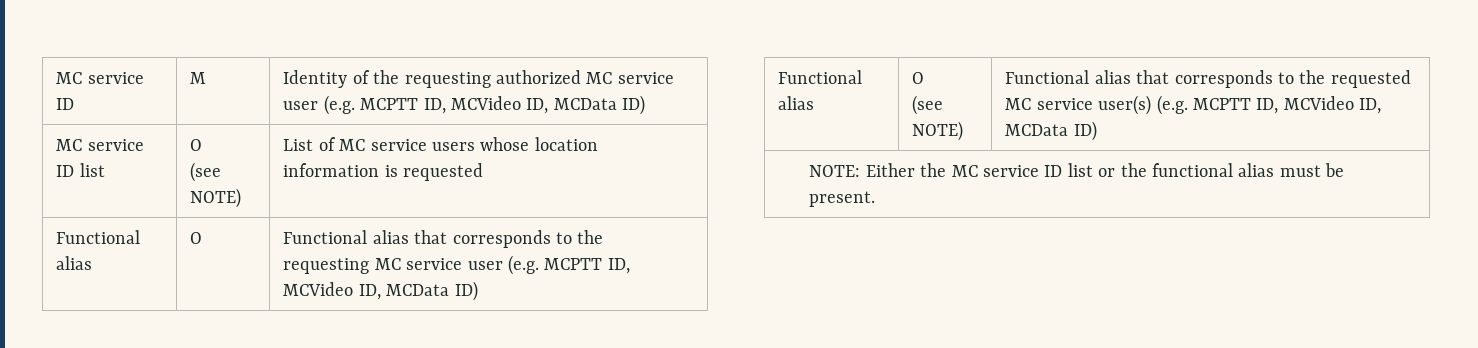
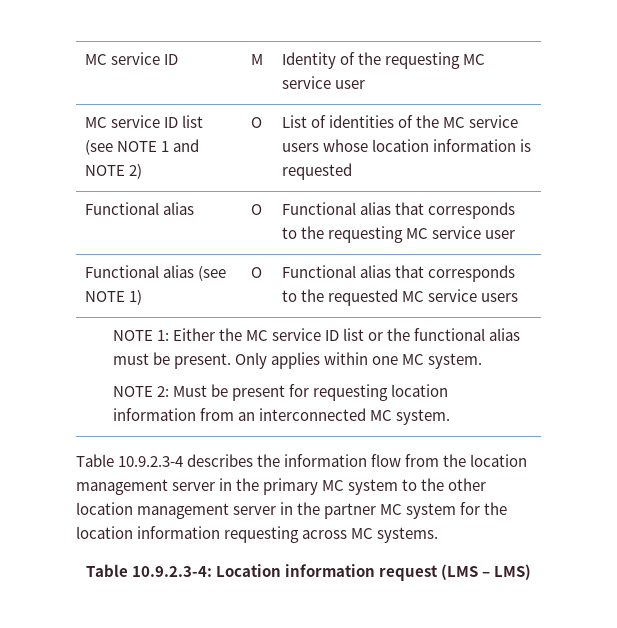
- MC service ID | M | Identity of the requesting authorized MC service user (e.g. MCPTT ID, MCVideo ID, MCData ID)
- MC service ID list | O
- (see NOTE) | List of MC service users whose location information is requested
+ MC service ID | M | Identity of the requesting MC service user
+ MC service ID list (see NOTE 1 and NOTE 2) | O | List of identities of the MC service users whose location information is requested
- Functional alias | O | Functional alias that corresponds to the requesting MC service user (e.g. MCPTT ID, MCVideo ID, MCData ID)
- Functional alias | O
- (see NOTE) | Functional alias that corresponds to the requested MC service user(s) (e.g. MCPTT ID, MCVideo ID, MCData ID)
- NOTE: Either the MC service ID list or the functional alias must be present.
+ Functional alias | O | Functional alias that corresponds to the requesting MC service user
+ Functional alias (see NOTE 1) | O | Functional alias that corresponds to the requested MC service users
+ NOTE 1: Either the MC service ID list or the functional alias must be present. Only applies within one MC system.
+ NOTE 2: Must be present for requesting location information from an interconnected MC system.
+ Table 10.9.2.3-4 describes the information flow from the location management server in the primary MC system to the other location management server in the partner MC system for the location information requesting across MC systems.
+ Table 10.9.2.3-4: Location information request (LMS – LMS)

